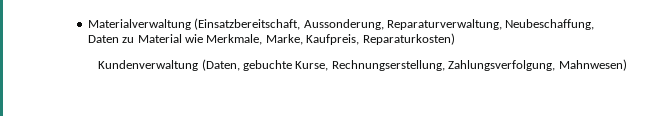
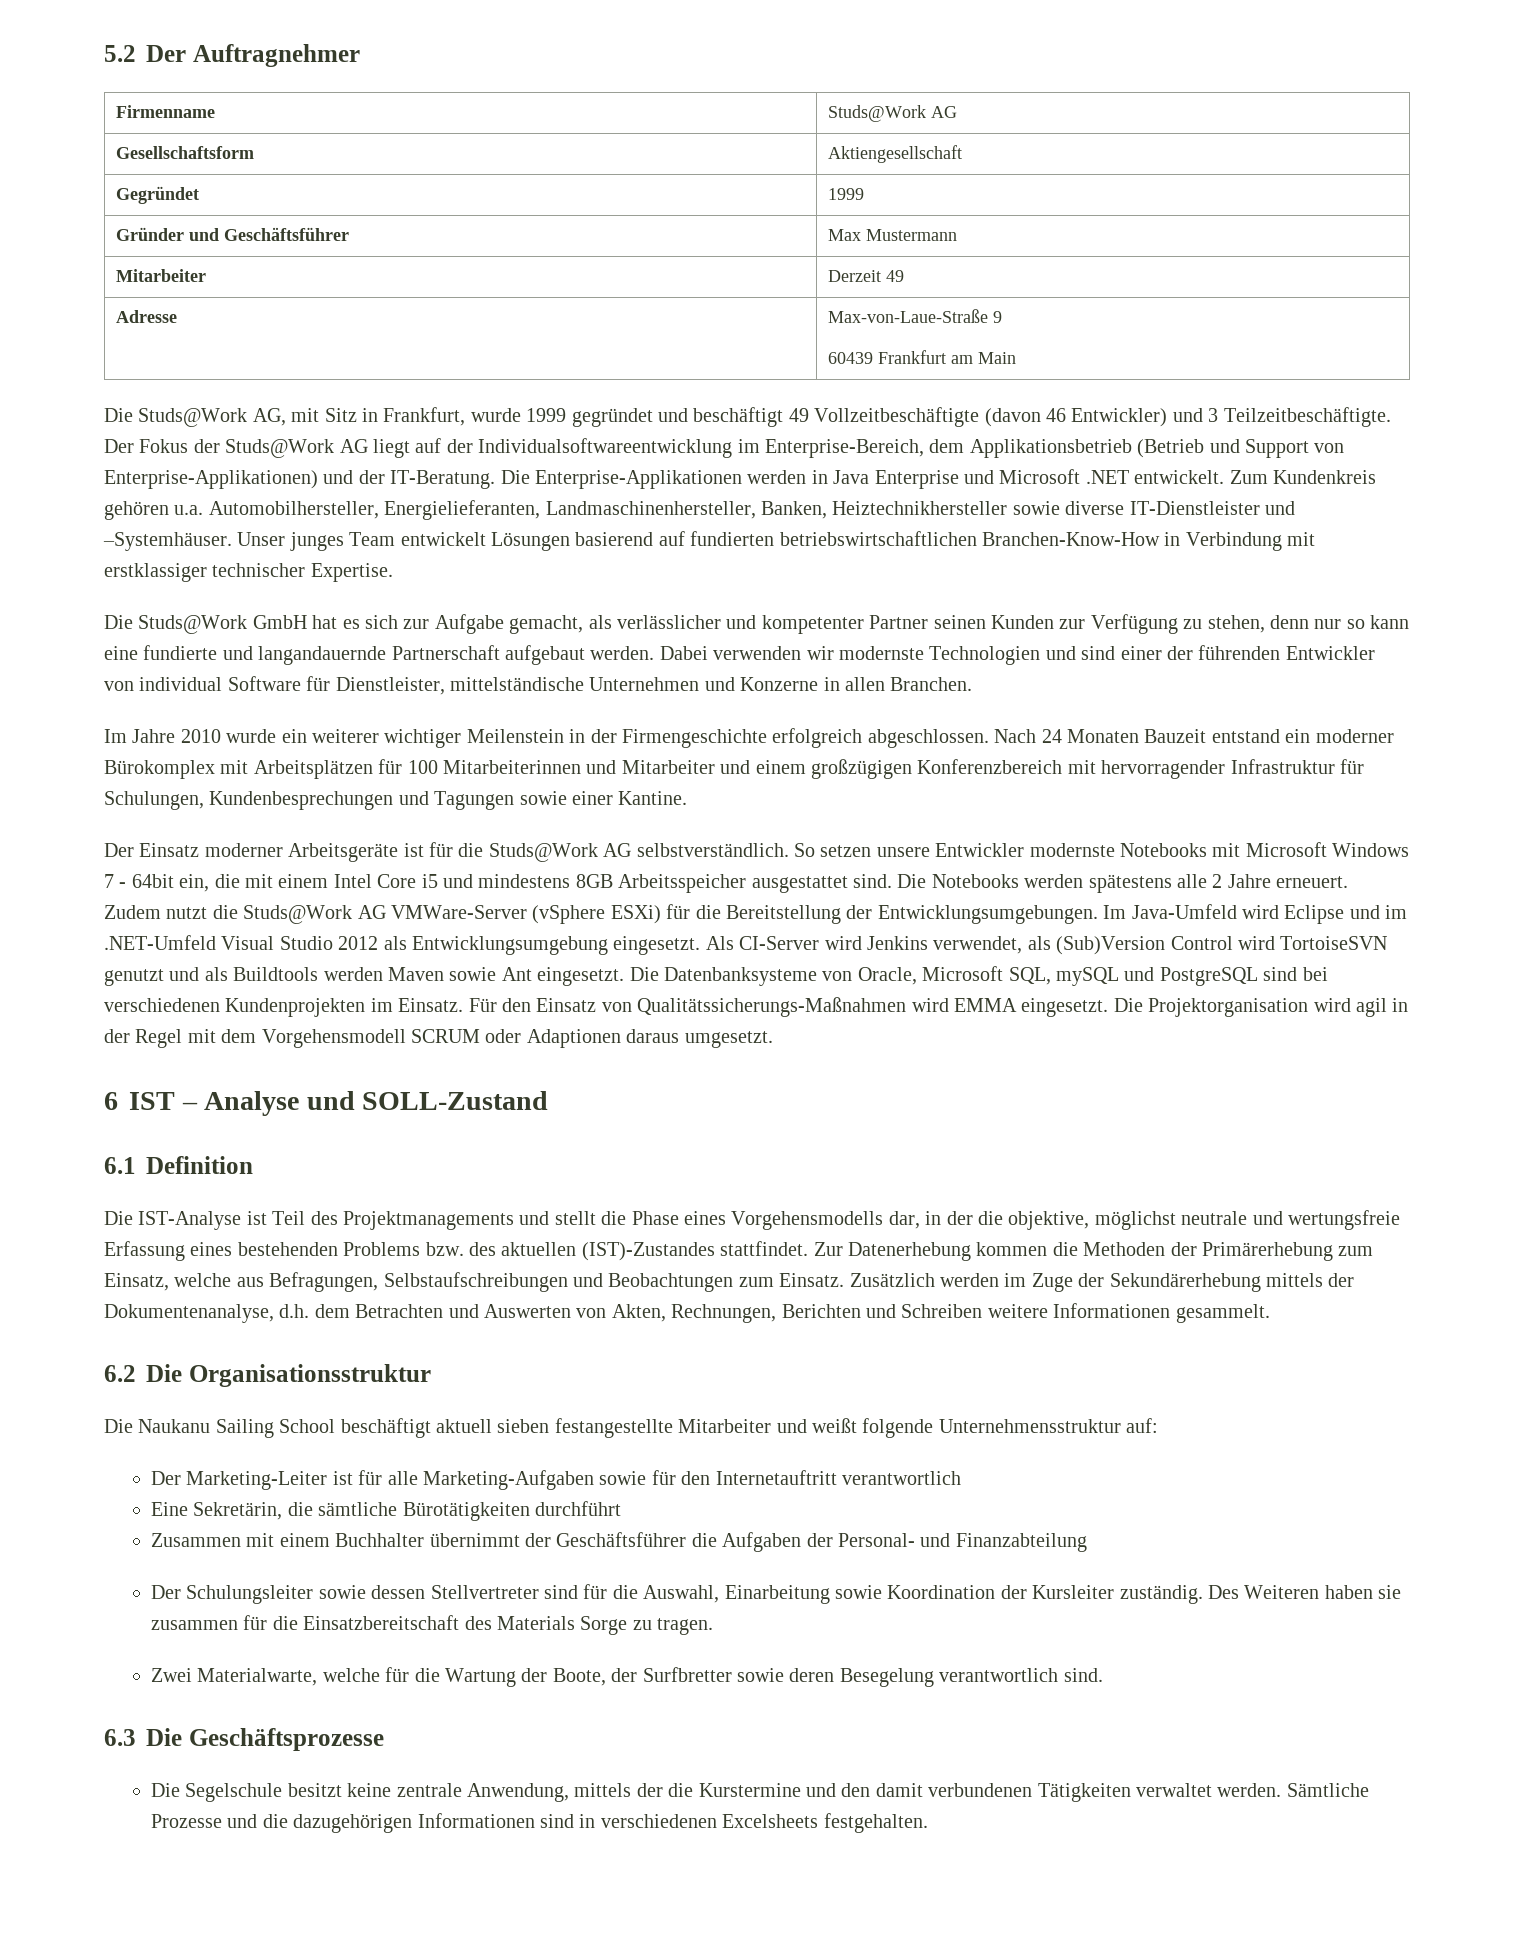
- Materialverwaltung (Einsatzbereitschaft, Aussonderung, Reparaturverwaltung, Neubeschaffung, Daten zu Material wie Merkmale, Marke, Kaufpreis, Reparaturkosten)
- Kundenverwaltung (Daten, gebuchte Kurse, Rechnungserstellung, Zahlungsverfolgung, Mahnwesen)
+ 5.2 Der Auftragnehmer
+ Firmenname | Studs@Work AG
+ Gesellschaftsform | Aktiengesellschaft
+ Gegründet | 1999
+ Gründer und Geschäftsführer | Max Mustermann
+ Mitarbeiter | Derzeit 49
+ Adresse | Max-von-Laue-Straße 9
+ 60439 Frankfurt am Main
+ Die Studs@Work AG, mit Sitz in Frankfurt, wurde 1999 gegründet und beschäftigt 49 Vollzeitbeschäftigte (davon 46 Entwickler) und 3 Teilzeitbeschäftigte. Der Fokus der Studs@Work AG liegt auf der Individualsoftwareentwicklung im Enterprise-Bereich, dem Applikationsbetrieb (Betrieb und Support von Enterprise-Applikationen) und der IT-Beratung. Die Enterprise-Applikationen werden in Java Enterprise und Microsoft .NET entwickelt. Zum Kundenkreis gehören u.a. Automobilhersteller, Energielieferanten, Landmaschinenhersteller, Banken, Heiztechnikhersteller sowie diverse IT-Dienstleister und –Systemhäuser. Unser junges Team entwickelt Lösungen basierend auf fundierten betriebswirtschaftlichen Branchen-Know-How in Verbindung mit erstklassiger technischer Expertise.
+ Die Studs@Work GmbH hat es sich zur Aufgabe gemacht, als verlässlicher und kompetenter Partner seinen Kunden zur Verfügung zu stehen, denn nur so kann eine fundierte und langandauernde Partnerschaft aufgebaut werden. Dabei verwenden wir modernste Technologien und sind einer der führenden Entwickler von individual Software für Dienstleister, mittelständische Unternehmen und Konzerne in allen Branchen.
+ Im Jahre 2010 wurde ein weiterer wichtiger Meilenstein in der Firmengeschichte erfolgreich abgeschlossen. Nach 24 Monaten Bauzeit entstand ein moderner Bürokomplex mit Arbeitsplätzen für 100 Mitarbeiterinnen und Mitarbeiter und einem großzügigen Konferenzbereich mit hervorragender Infrastruktur für Schulungen, Kundenbesprechungen und Tagungen sowie einer Kantine.
+ Der Einsatz moderner Arbeitsgeräte ist für die Studs@Work AG selbstverständlich. So setzen unsere Entwickler modernste Notebooks mit Microsoft Windows 7 - 64bit ein, die mit einem Intel Core i5 und mindestens 8GB Arbeitsspeicher ausgestattet sind. Die Notebooks werden spätestens alle 2 Jahre erneuert. Zudem nutzt die Studs@Work AG VMWare-Server (vSphere ESXi) für die Bereitstellung der Entwicklungsumgebungen. Im Java-Umfeld wird Eclipse und im .NET-Umfeld Visual Studio 2012 als Entwicklungsumgebung eingesetzt. Als CI-Server wird Jenkins verwendet, als (Sub)Version Control wird TortoiseSVN genutzt und als Buildtools werden Maven sowie Ant eingesetzt. Die Datenbanksysteme von Oracle, Microsoft SQL, mySQL und PostgreSQL sind bei verschiedenen Kundenprojekten im Einsatz. Für den Einsatz von Qualitätssicherungs-Maßnahmen wird EMMA eingesetzt. Die Projektorganisation wird agil in der Regel mit dem Vorgehensmodell SCRUM oder Adaptionen daraus umgesetzt.
+ 6 IST – Analyse und SOLL-Zustand
+ 6.1 Definition
+ Die IST-Analyse ist Teil des Projektmanagements und stellt die Phase eines Vorgehensmodells dar, in der die objektive, möglichst neutrale und wertungsfreie Erfassung eines bestehenden Problems bzw. des aktuellen (IST)-Zustandes stattfindet. Zur Datenerhebung kommen die Methoden der Primärerhebung zum Einsatz, welche aus Befragungen, Selbstaufschreibungen und Beobachtungen zum Einsatz. Zusätzlich werden im Zuge der Sekundärerhebung mittels der Dokumentenanalyse, d.h. dem Betrachten und Auswerten von Akten, Rechnungen, Berichten und Schreiben weitere Informationen gesammelt.
+ 6.2 Die Organisationsstruktur
+ Die Naukanu Sailing School beschäftigt aktuell sieben festangestellte Mitarbeiter und weißt folgende Unternehmensstruktur auf:
+ Der Marketing-Leiter ist für alle Marketing-Aufgaben sowie für den Internetauftritt verantwortlich
+ Eine Sekretärin, die sämtliche Bürotätigkeiten durchführt
+ Zusammen mit einem Buchhalter übernimmt der Geschäftsführer die Aufgaben der Personal- und Finanzabteilung
+ Der Schulungsleiter sowie dessen Stellvertreter sind für die Auswahl, Einarbeitung sowie Koordination der Kursleiter zuständig. Des Weiteren haben sie zusammen für die Einsatzbereitschaft des Materials Sorge zu tragen.
+ Zwei Materialwarte, welche für die Wartung der Boote, der Surfbretter sowie deren Besegelung verantwortlich sind.
+ 6.3 Die Geschäftsprozesse
+ Die Segelschule besitzt keine zentrale Anwendung, mittels der die Kurstermine und den damit verbundenen Tätigkeiten verwaltet werden. Sämtliche Prozesse und die dazugehörigen Informationen sind in verschiedenen Excelsheets festgehalten.

